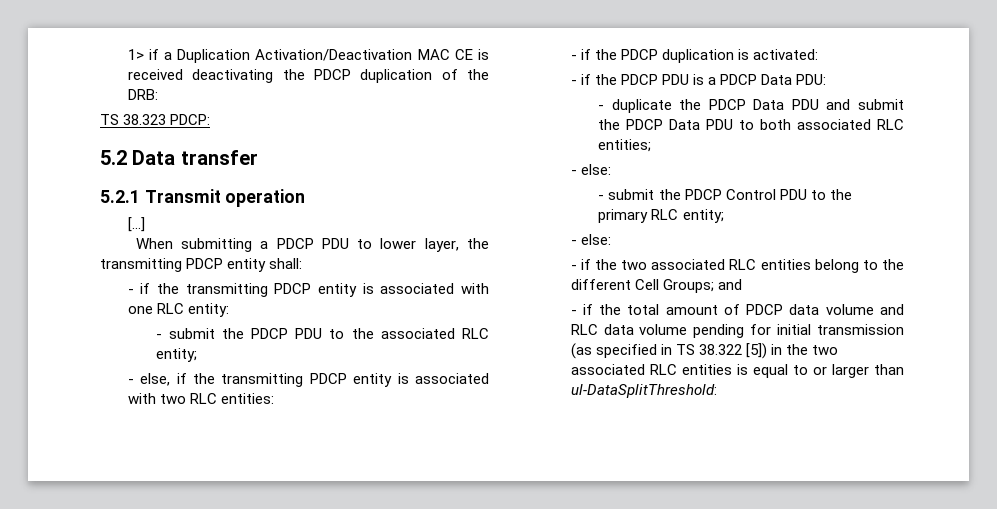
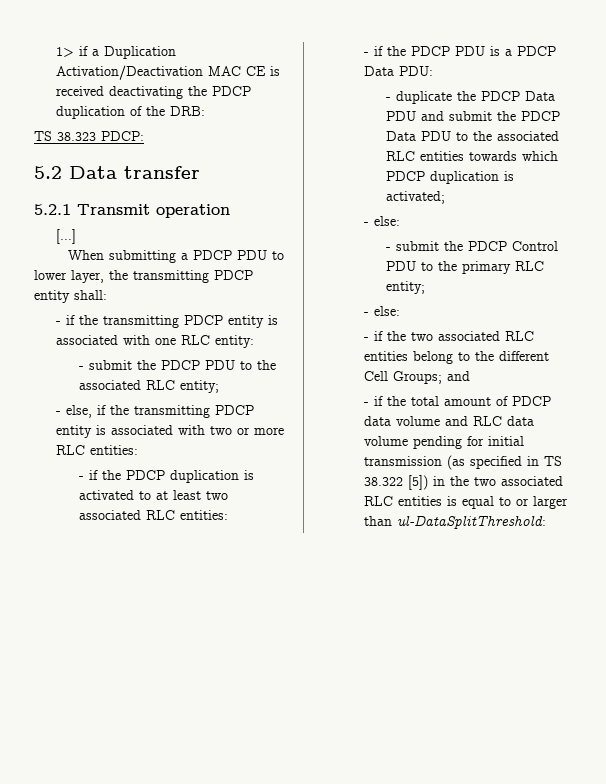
- - else, if the transmitting PDCP entity is associated with two RLC entities:
+ - else, if the transmitting PDCP entity is associated with two or more RLC entities:
- - if the PDCP duplication is activated:
+ - if the PDCP duplication is activated to at least two associated RLC entities:
- - duplicate the PDCP Data PDU and submit the PDCP Data PDU to both associated RLC entities;
+ - duplicate the PDCP Data PDU and submit the PDCP Data PDU to the associated RLC entities towards which PDCP duplication is activated;

